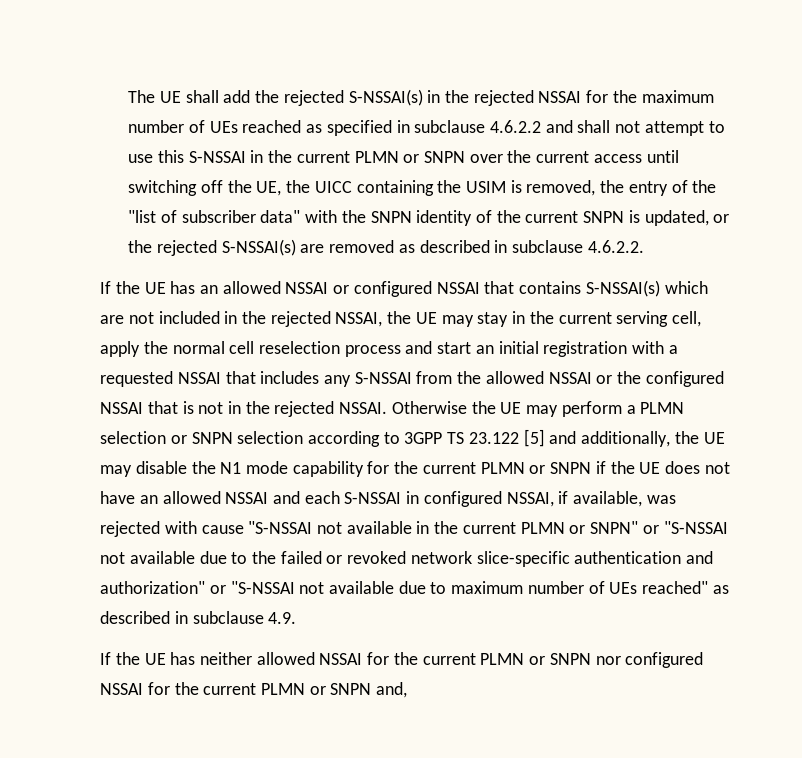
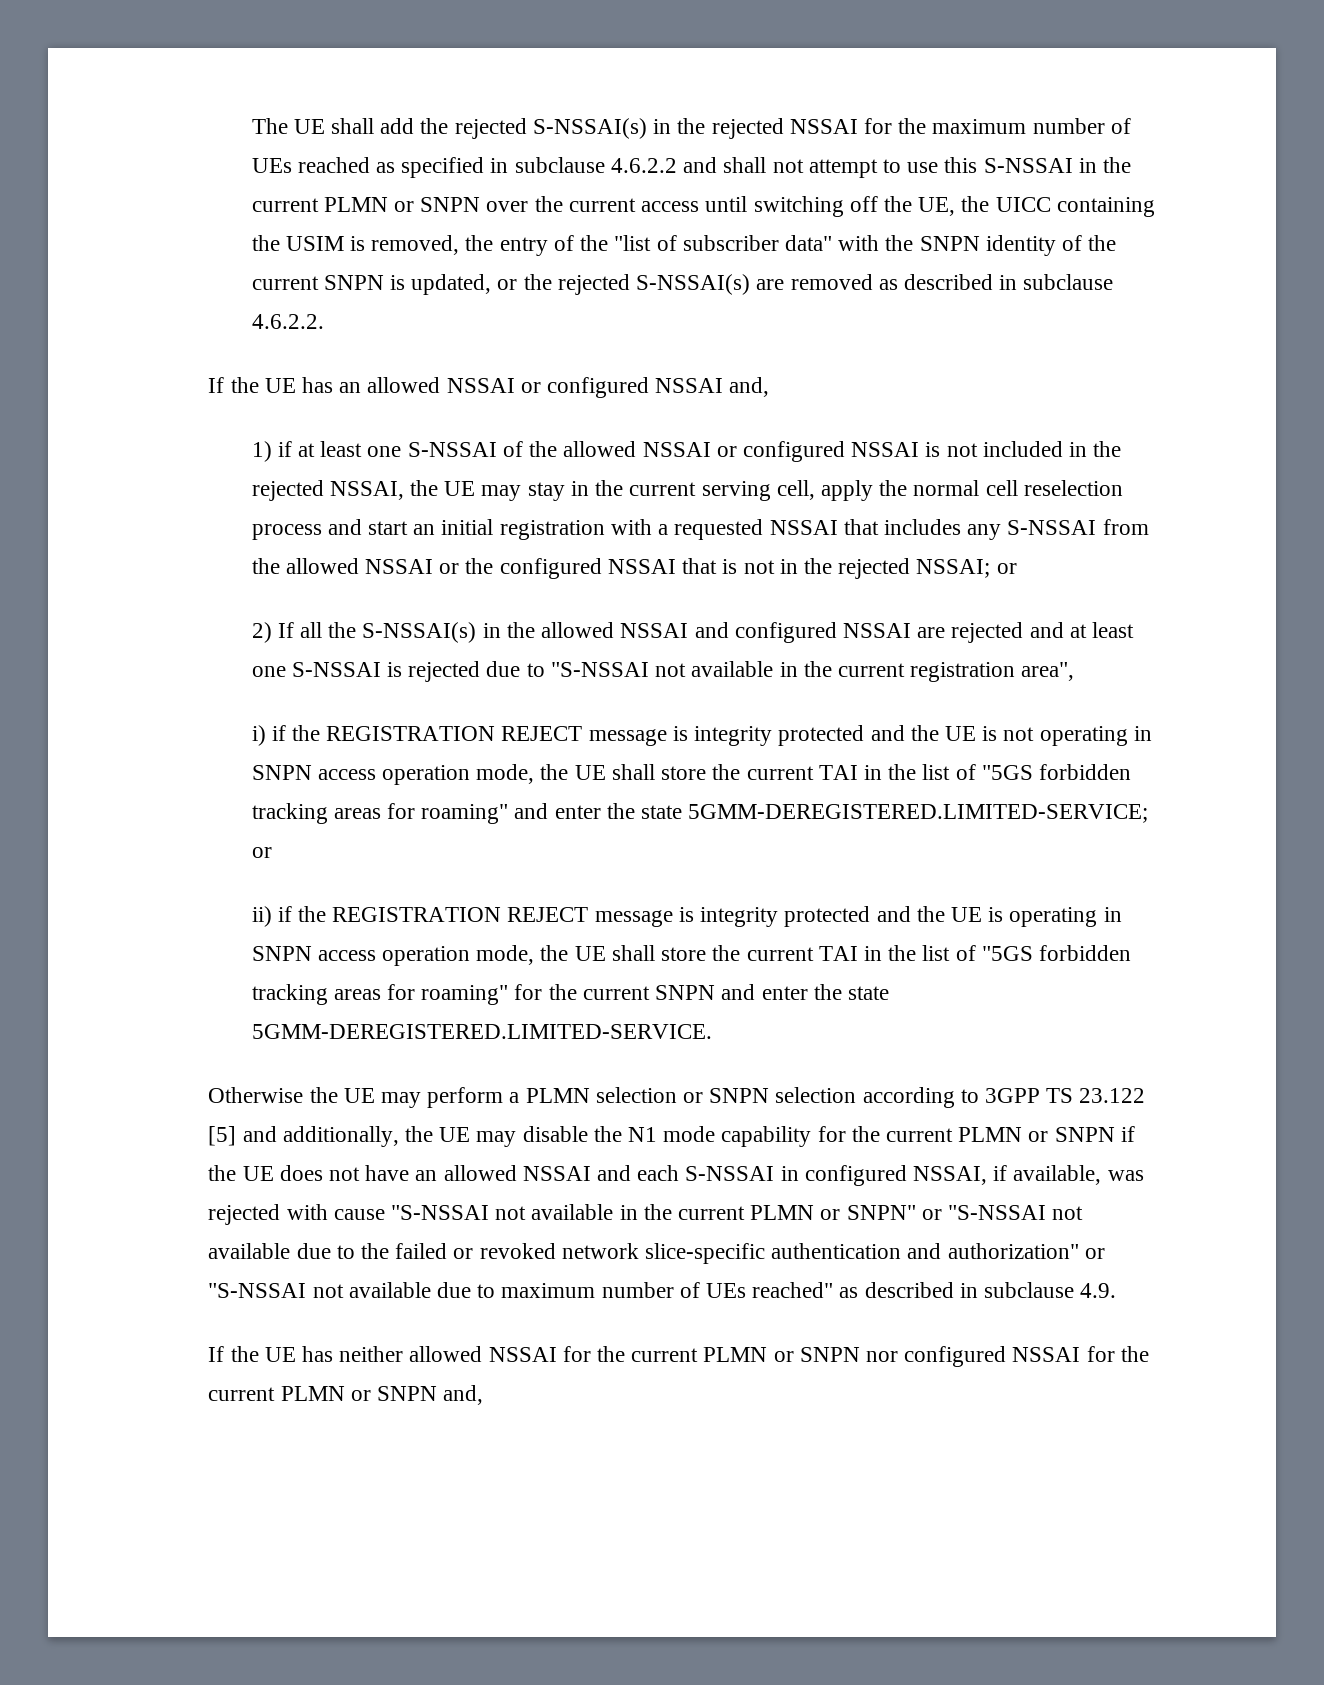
- If the UE has an allowed NSSAI or configured NSSAI that contains S-NSSAI(s) which are not included in the rejected NSSAI, the UE may stay in the current serving cell, apply the normal cell reselection process and start an initial registration with a requested NSSAI that includes any S-NSSAI from the allowed NSSAI or the configured NSSAI that is not in the rejected NSSAI. Otherwise the UE may perform a PLMN selection or SNPN selection according to 3GPP TS 23.122 [5] and additionally, the UE may disable the N1 mode capability for the current PLMN or SNPN if the UE does not have an allowed NSSAI and each S-NSSAI in configured NSSAI, if available, was rejected with cause "S-NSSAI not available in the current PLMN or SNPN" or "S-NSSAI not available due to the failed or revoked network slice-specific authentication and authorization" or "S-NSSAI not available due to maximum number of UEs reached" as described in subclause 4.9.
+ If the UE has an allowed NSSAI or configured NSSAI and,
+ 1) if at least one S-NSSAI of the allowed NSSAI or configured NSSAI is not included in the rejected NSSAI, the UE may stay in the current serving cell, apply the normal cell reselection process and start an initial registration with a requested NSSAI that includes any S-NSSAI from the allowed NSSAI or the configured NSSAI that is not in the rejected NSSAI; or
+ 2) If all the S-NSSAI(s) in the allowed NSSAI and configured NSSAI are rejected and at least one S-NSSAI is rejected due to "S-NSSAI not available in the current registration area",
+ i) if the REGISTRATION REJECT message is integrity protected and the UE is not operating in SNPN access operation mode, the UE shall store the current TAI in the list of "5GS forbidden tracking areas for roaming" and enter the state 5GMM-DEREGISTERED.LIMITED-SERVICE; or
+ ii) if the REGISTRATION REJECT message is integrity protected and the UE is operating in SNPN access operation mode, the UE shall store the current TAI in the list of "5GS forbidden tracking areas for roaming" for the current SNPN and enter the state 5GMM-DEREGISTERED.LIMITED-SERVICE.
+ Otherwise the UE may perform a PLMN selection or SNPN selection according to 3GPP TS 23.122 [5] and additionally, the UE may disable the N1 mode capability for the current PLMN or SNPN if the UE does not have an allowed NSSAI and each S-NSSAI in configured NSSAI, if available, was rejected with cause "S-NSSAI not available in the current PLMN or SNPN" or "S-NSSAI not available due to the failed or revoked network slice-specific authentication and authorization" or "S-NSSAI not available due to maximum number of UEs reached" as described in subclause 4.9.

